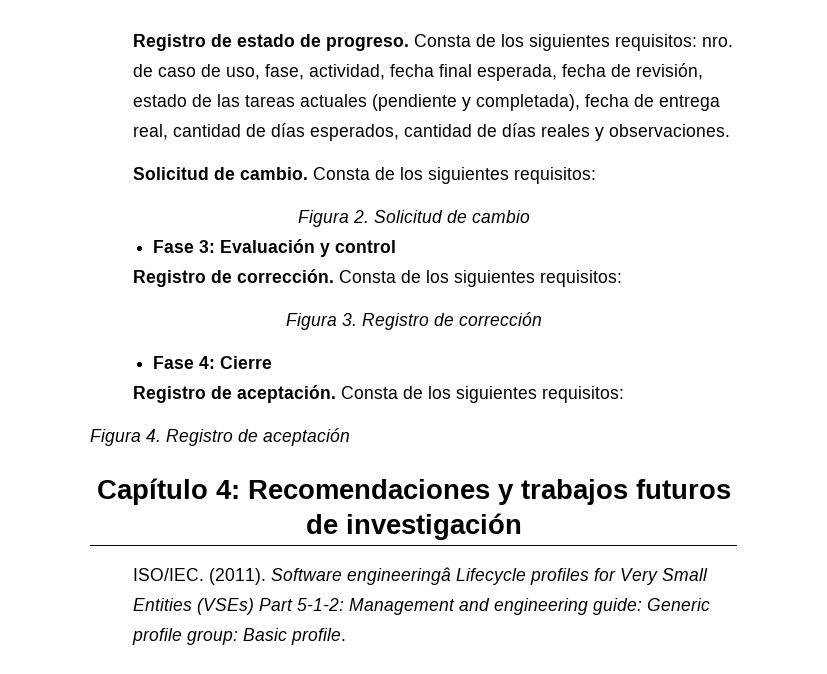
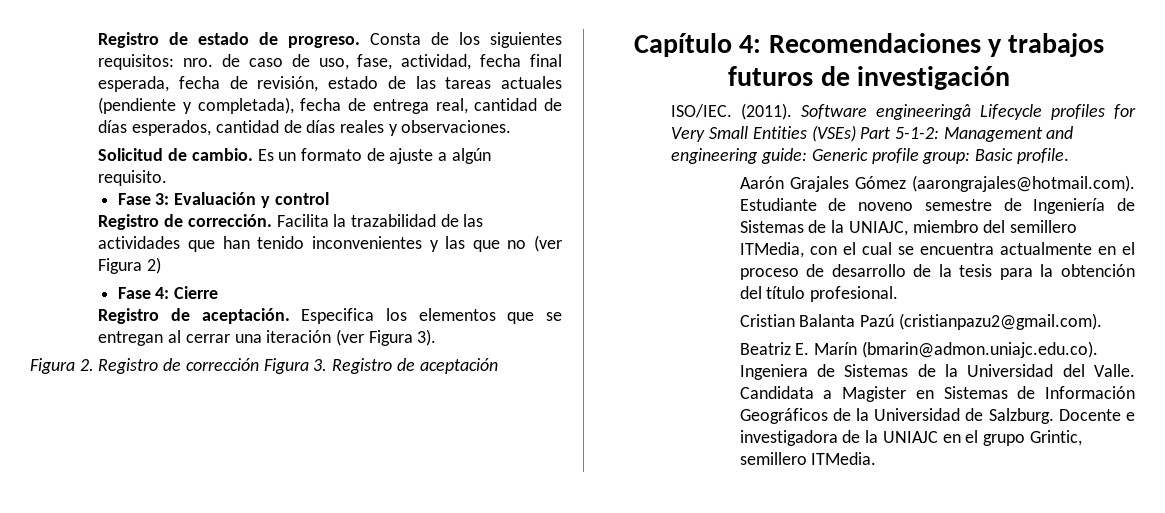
- Solicitud de cambio. Consta de los siguientes requisitos:
- Figura 2. Solicitud de cambio
+ Solicitud de cambio. Es un formato de ajuste a algún requisito.
- Registro de corrección. Consta de los siguientes requisitos:
- Figura 3. Registro de corrección
+ Registro de corrección. Facilita la trazabilidad de las actividades que han tenido inconvenientes y las que no (ver Figura 2)
- Registro de aceptación. Consta de los siguientes requisitos:
- Figura 4. Registro de aceptación
+ Registro de aceptación. Especifica los elementos que se entregan al cerrar una iteración (ver Figura 3).
+ Figura 2. Registro de corrección Figura 3. Registro de aceptación
+ Aarón Grajales Gómez (aarongrajales@hotmail.com). Estudiante de noveno semestre de Ingeniería de Sistemas de la UNIAJC, miembro del semillero ITMedia, con el cual se encuentra actualmente en el proceso de desarrollo de la tesis para la obtención del título profesional.
+ Cristian Balanta Pazú (cristianpazu2@gmail.com).
+ Beatriz E. Marín (bmarin@admon.uniajc.edu.co). Ingeniera de Sistemas de la Universidad del Valle. Candidata a Magister en Sistemas de Información Geográficos de la Universidad de Salzburg. Docente e investigadora de la UNIAJC en el grupo Grintic, semillero ITMedia.

